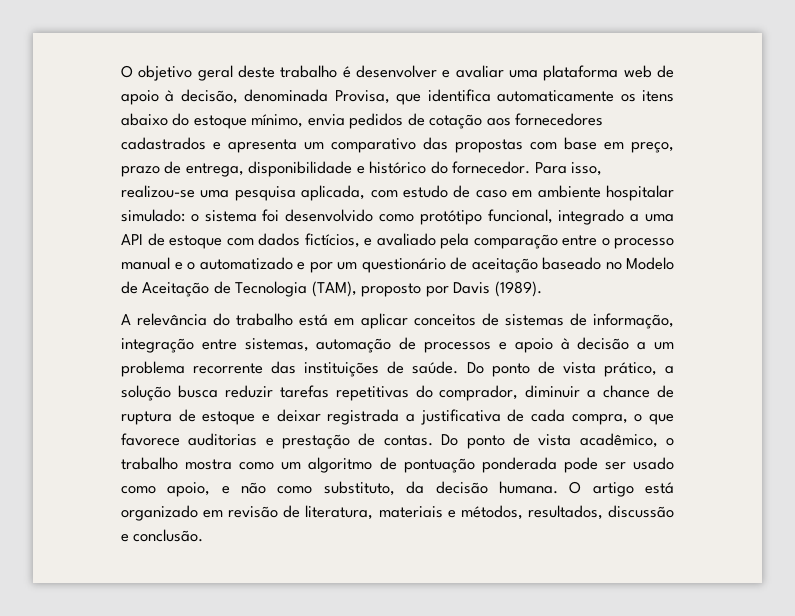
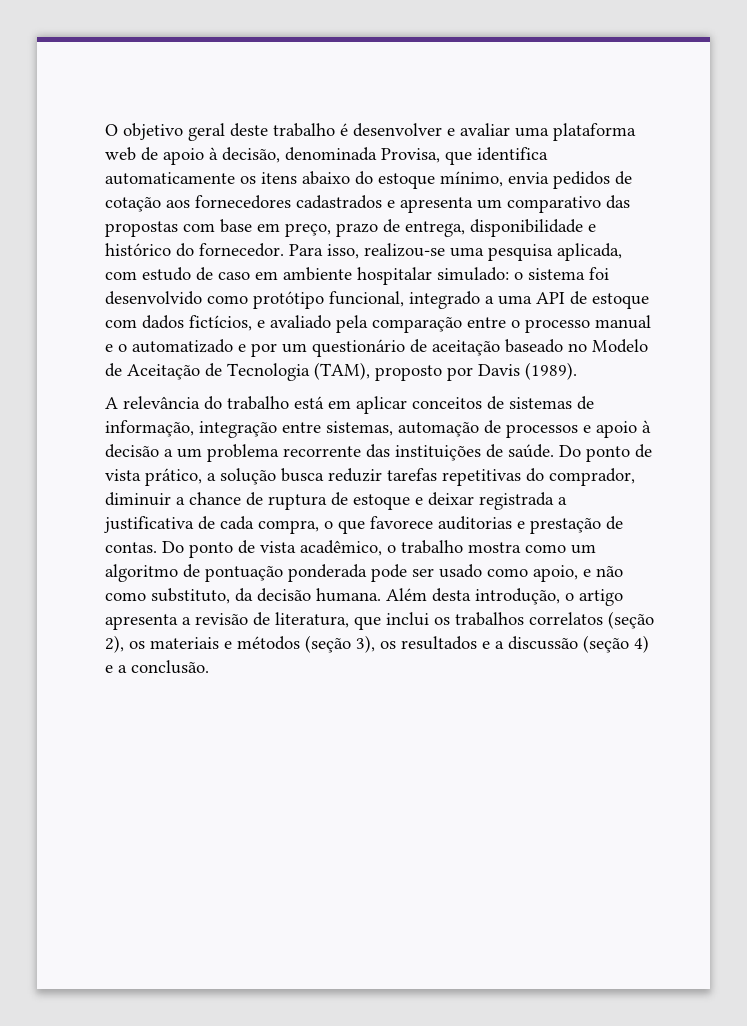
- O artigo está organizado em revisão de literatura, materiais e métodos, resultados, discussão e conclusão.
+ Além desta introdução, o artigo apresenta a revisão de literatura, que inclui os trabalhos correlatos (seção 2), os materiais e métodos (seção 3), os resultados e a discussão (seção 4) e a conclusão.

